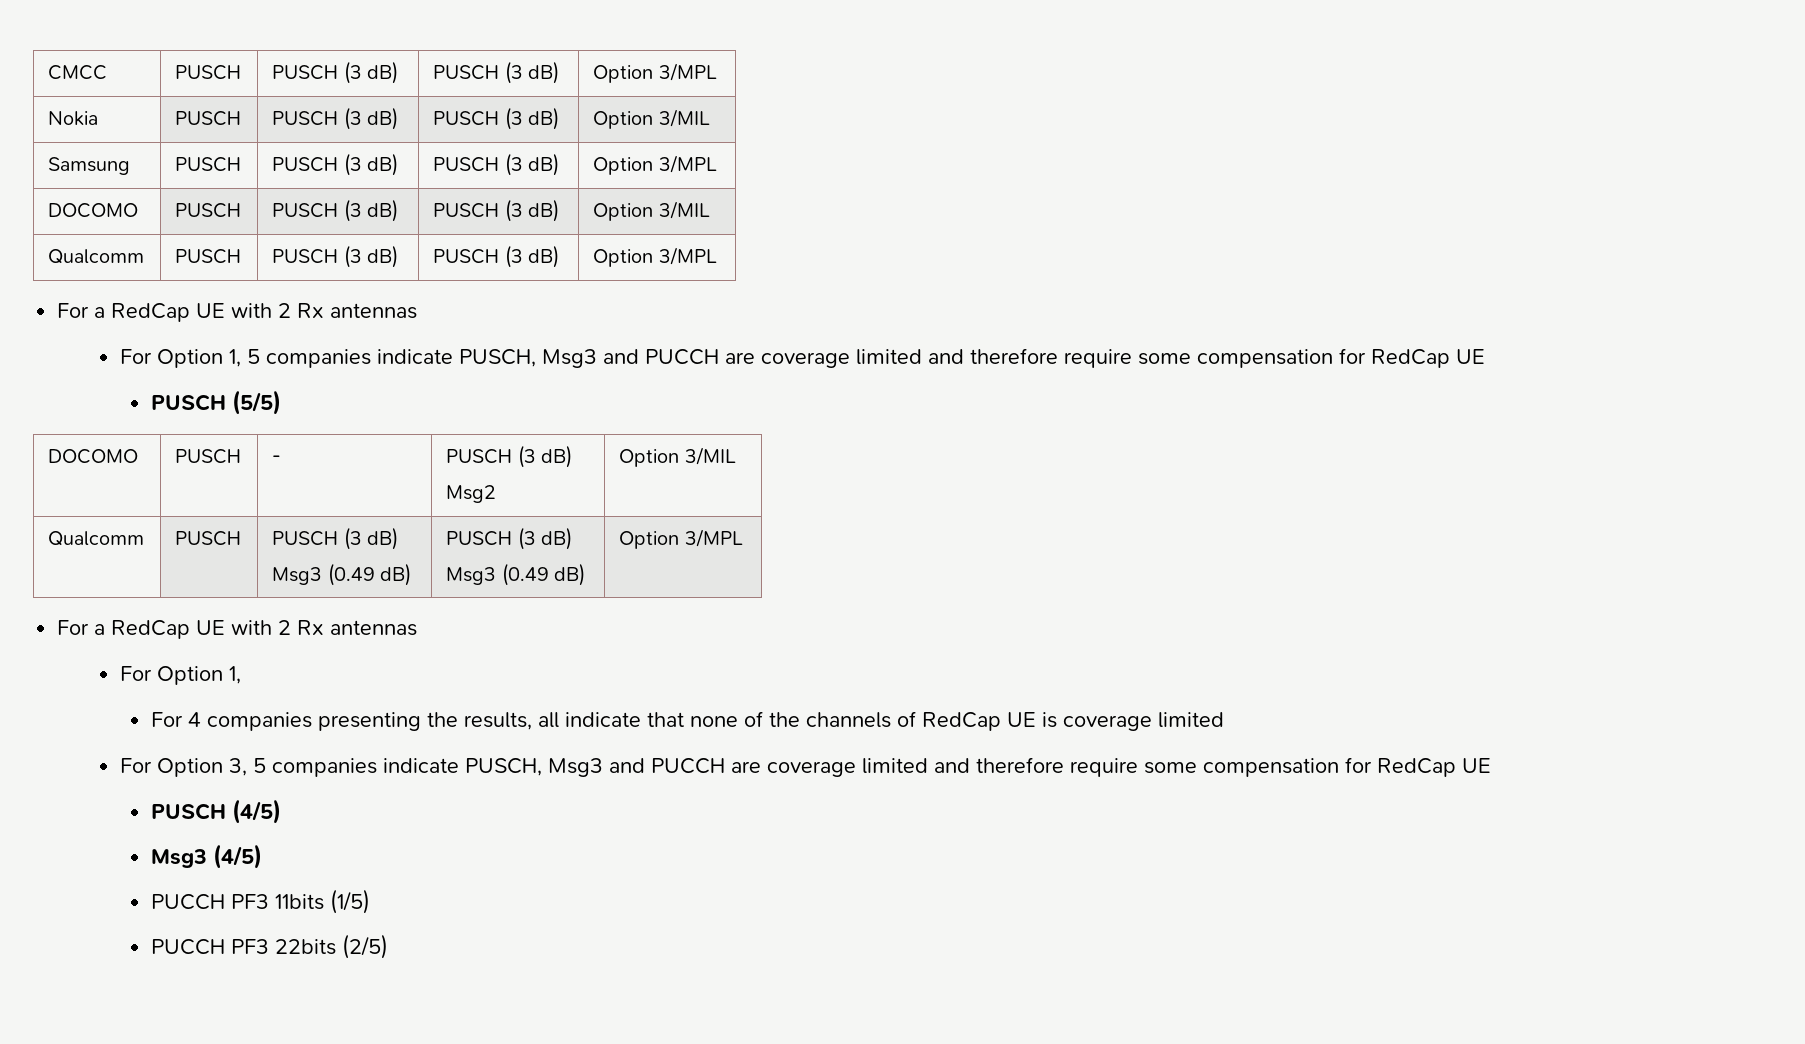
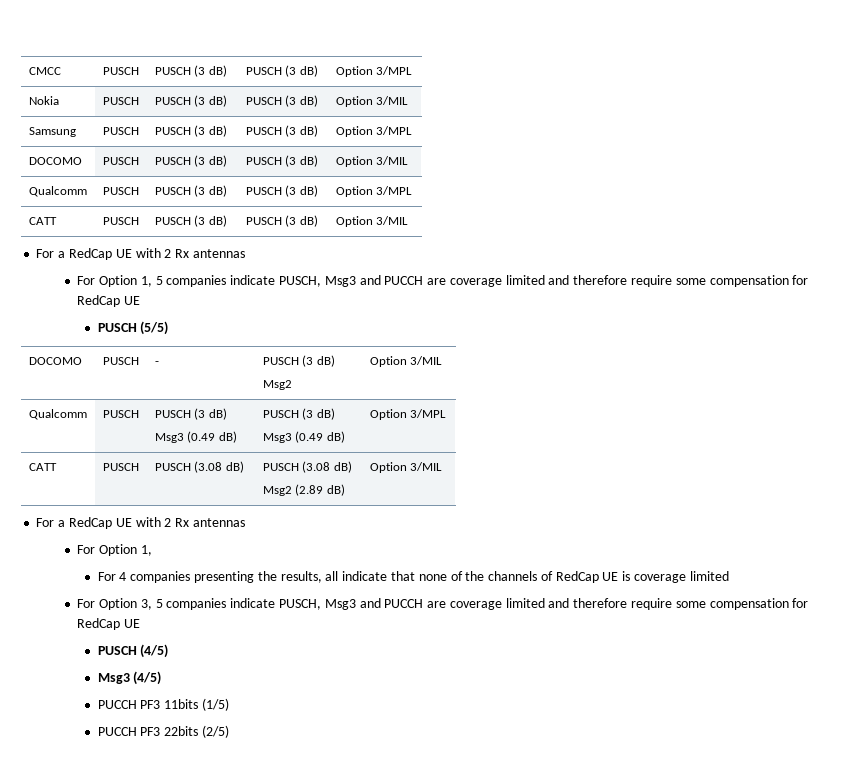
+ CATT | PUSCH | PUSCH (3 dB) | PUSCH (3 dB) | Option 3/MIL
+ CATT | PUSCH | PUSCH (3.08 dB) | PUSCH (3.08 dB)
+ Msg2 (2.89 dB) | Option 3/MIL

